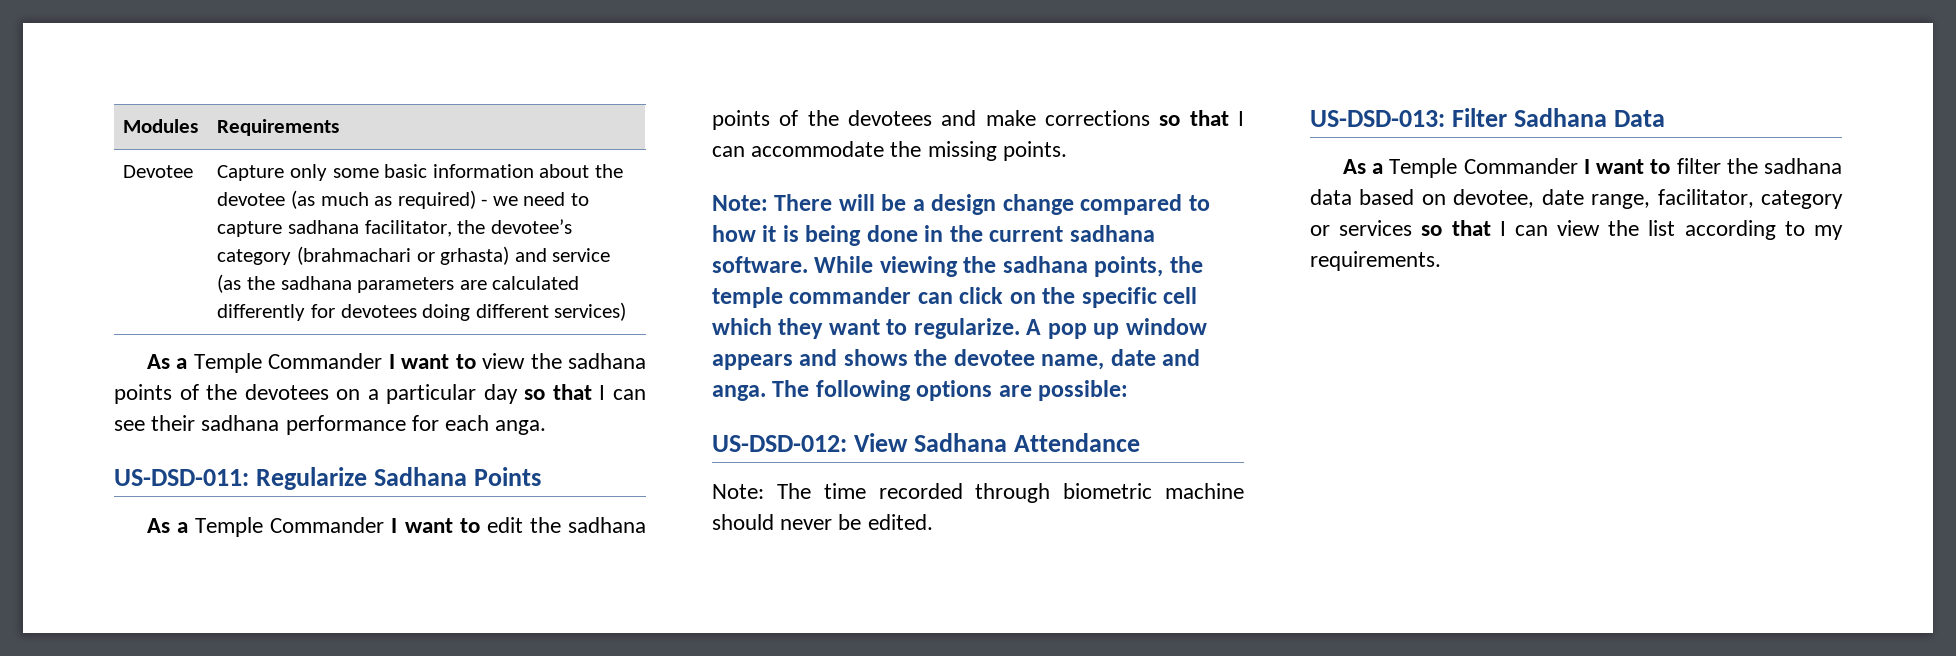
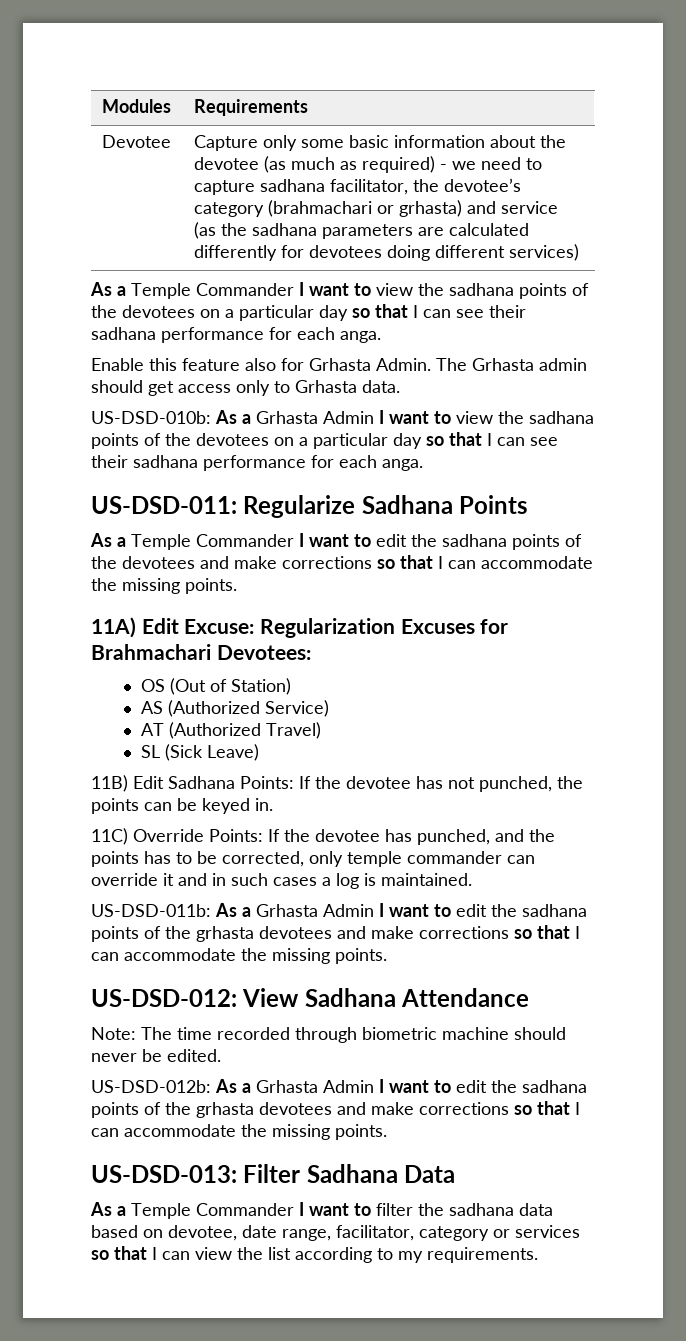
+ Enable this feature also for Grhasta Admin. The Grhasta admin should get access only to Grhasta data.
+ US-DSD-010b: As a Grhasta Admin I want to view the sadhana points of the devotees on a particular day so that I can see their sadhana performance for each anga.
- Note: There will be a design change compared to how it is being done in the current sadhana software. While viewing the sadhana points, the temple commander can click on the specific cell which they want to regularize. A pop up window appears and shows the devotee name, date and anga. The following options are possible:
+ 11A) Edit Excuse: Regularization Excuses for Brahmachari Devotees:
+ OS (Out of Station)
+ AS (Authorized Service)
+ AT (Authorized Travel)
+ SL (Sick Leave)
+ 11B) Edit Sadhana Points: If the devotee has not punched, the points can be keyed in.
+ 11C) Override Points: If the devotee has punched, and the points has to be corrected, only temple commander can override it and in such cases a log is maintained.
+ US-DSD-011b: As a Grhasta Admin I want to edit the sadhana points of the grhasta devotees and make corrections so that I can accommodate the missing points.
+ US-DSD-012b: As a Grhasta Admin I want to edit the sadhana points of the grhasta devotees and make corrections so that I can accommodate the missing points.

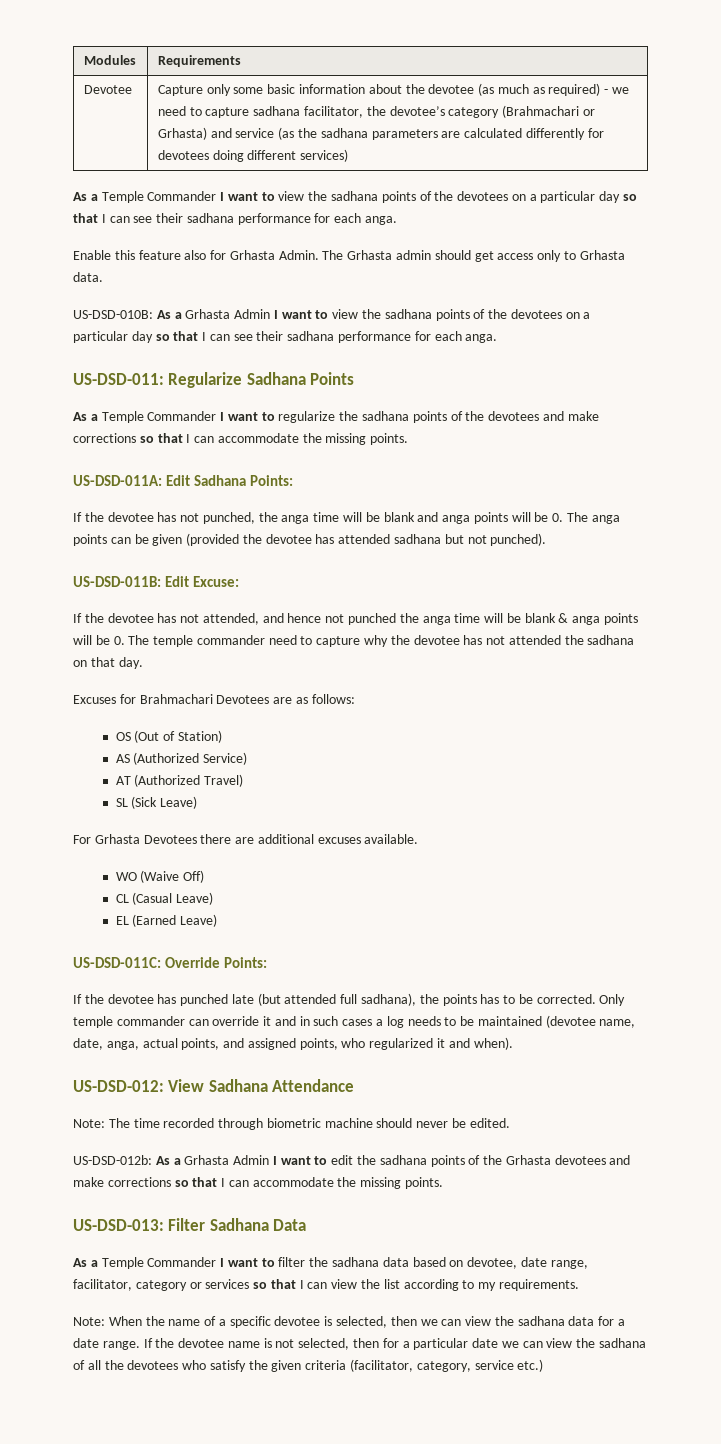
- Devotee | Capture only some basic information about the devotee (as much as required) - we need to capture sadhana facilitator, the devotee’s category (brahmachari or grhasta) and service (as the sadhana parameters are calculated differently for devotees doing different services)
+ Devotee | Capture only some basic information about the devotee (as much as required) - we need to capture sadhana facilitator, the devotee’s category (Brahmachari or Grhasta) and service (as the sadhana parameters are calculated differently for devotees doing different services)
- US-DSD-010b: As a Grhasta Admin I want to view the sadhana points of the devotees on a particular day so that I can see their sadhana performance for each anga.
+ US-DSD-010B: As a Grhasta Admin I want to view the sadhana points of the devotees on a particular day so that I can see their sadhana performance for each anga.
- As a Temple Commander I want to edit the sadhana points of the devotees and make corrections so that I can accommodate the missing points.
+ As a Temple Commander I want to regularize the sadhana points of the devotees and make corrections so that I can accommodate the missing points.
- 11A) Edit Excuse: Regularization Excuses for Brahmachari Devotees:
+ US-DSD-011A: Edit Sadhana Points:
+ If the devotee has not punched, the anga time will be blank and anga points will be 0. The anga points can be given (provided the devotee has attended sadhana but not punched).
+ US-DSD-011B: Edit Excuse:
+ If the devotee has not attended, and hence not punched the anga time will be blank & anga points will be 0. The temple commander need to capture why the devotee has not attended the sadhana on that day.
+ Excuses for Brahmachari Devotees are as follows:
- 11B) Edit Sadhana Points: If the devotee has not punched, the points can be keyed in.
- 11C) Override Points: If the devotee has punched, and the points has to be corrected, only temple commander can override it and in such cases a log is maintained.
- US-DSD-011b: As a Grhasta Admin I want to edit the sadhana points of the grhasta devotees and make corrections so that I can accommodate the missing points.
+ For Grhasta Devotees there are additional excuses available.
+ WO (Waive Off)
+ CL (Casual Leave)
+ EL (Earned Leave)
+ US-DSD-011C: Override Points:
+ If the devotee has punched late (but attended full sadhana), the points has to be corrected. Only temple commander can override it and in such cases a log needs to be maintained (devotee name, date, anga, actual points, and assigned points, who regularized it and when).
- US-DSD-012b: As a Grhasta Admin I want to edit the sadhana points of the grhasta devotees and make corrections so that I can accommodate the missing points.
+ US-DSD-012b: As a Grhasta Admin I want to edit the sadhana points of the Grhasta devotees and make corrections so that I can accommodate the missing points.
+ Note: When the name of a specific devotee is selected, then we can view the sadhana data for a date range. If the devotee name is not selected, then for a particular date we can view the sadhana of all the devotees who satisfy the given criteria (facilitator, category, service etc.)

